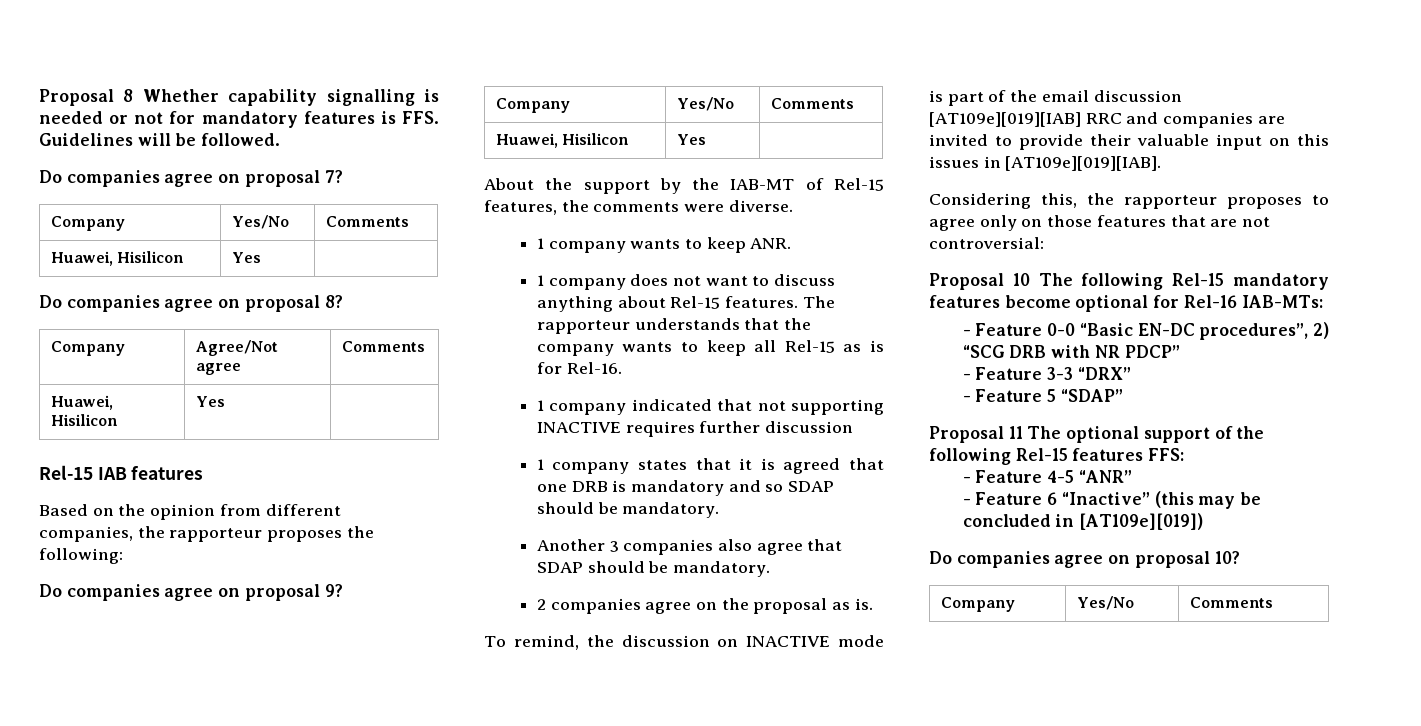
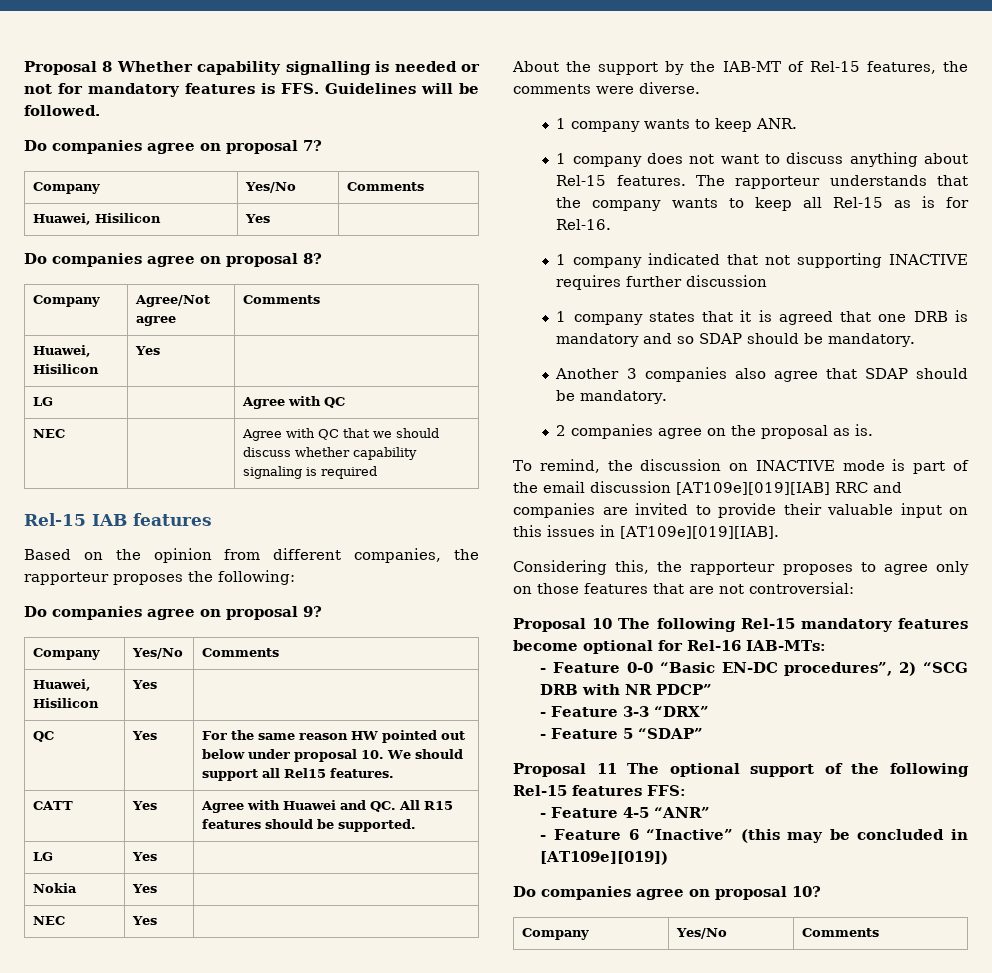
+ LG | | Agree with QC
+ NEC | | Agree with QC that we should discuss whether capability signaling is required
+ QC | Yes | For the same reason HW pointed out below under proposal 10. We should support all Rel15 features.
+ CATT | Yes | Agree with Huawei and QC. All R15 features should be supported.
+ LG | Yes |
+ Nokia | Yes |
+ NEC | Yes |

